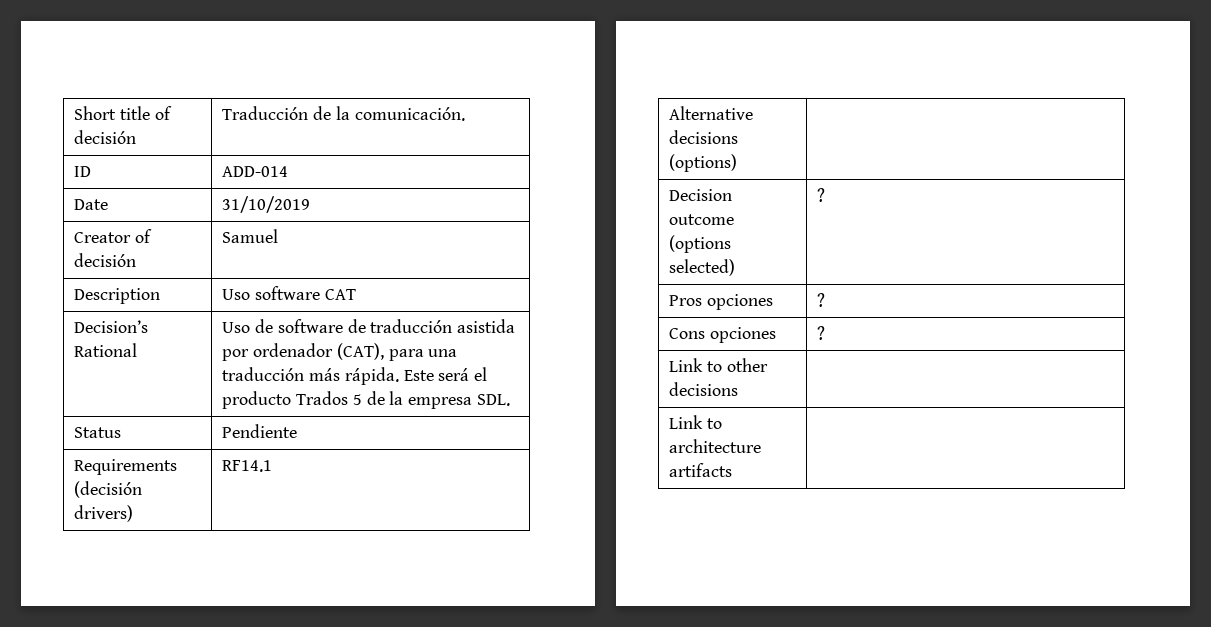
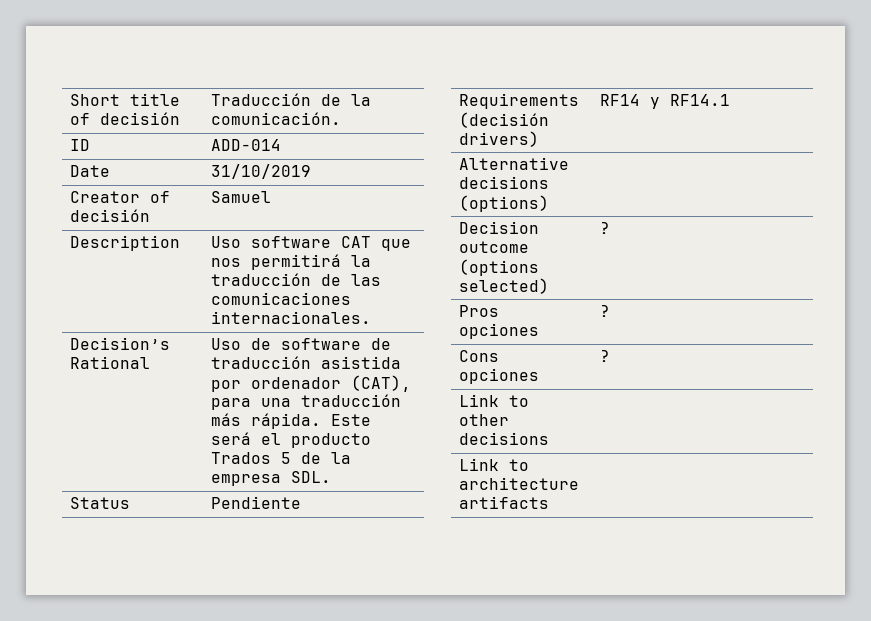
- Description | Uso software CAT
+ Description | Uso software CAT que nos permitirá la traducción de las comunicaciones internacionales.
- Requirements (decisión drivers) | RF14.1
+ Requirements (decisión drivers) | RF14 y RF14.1

